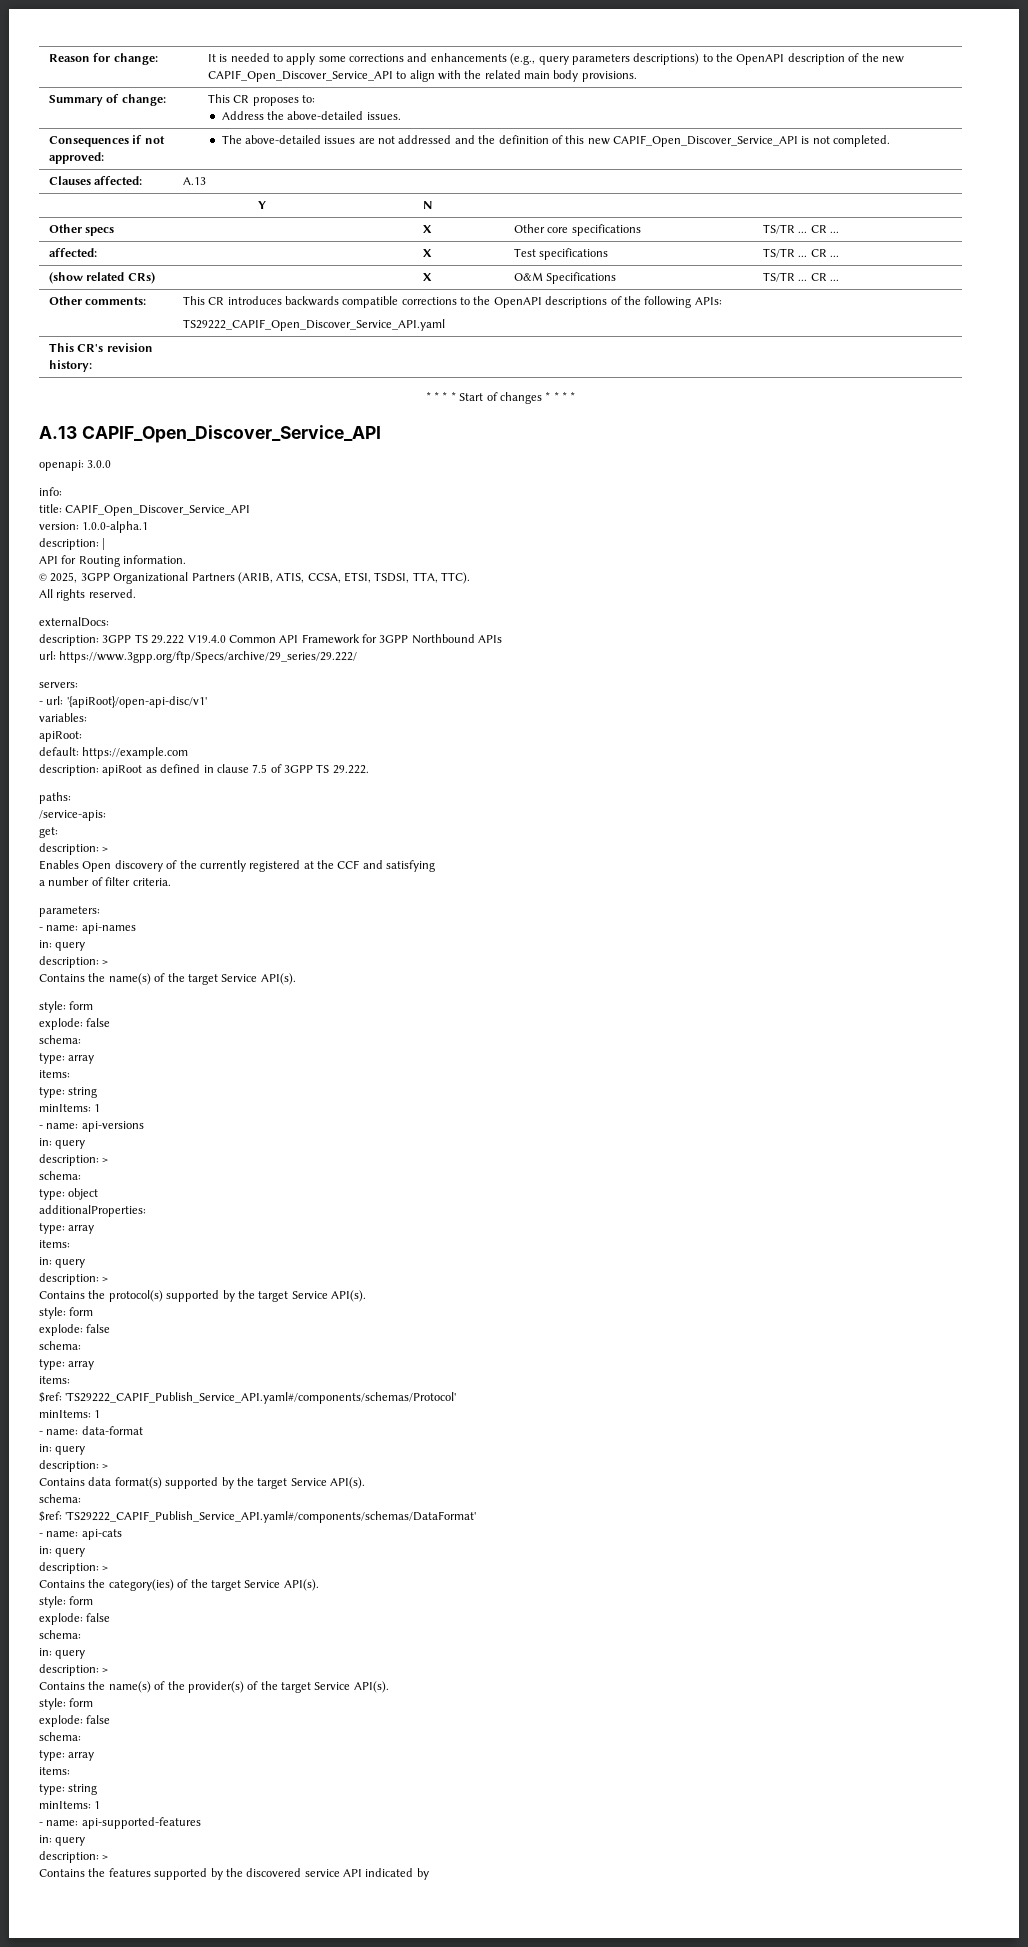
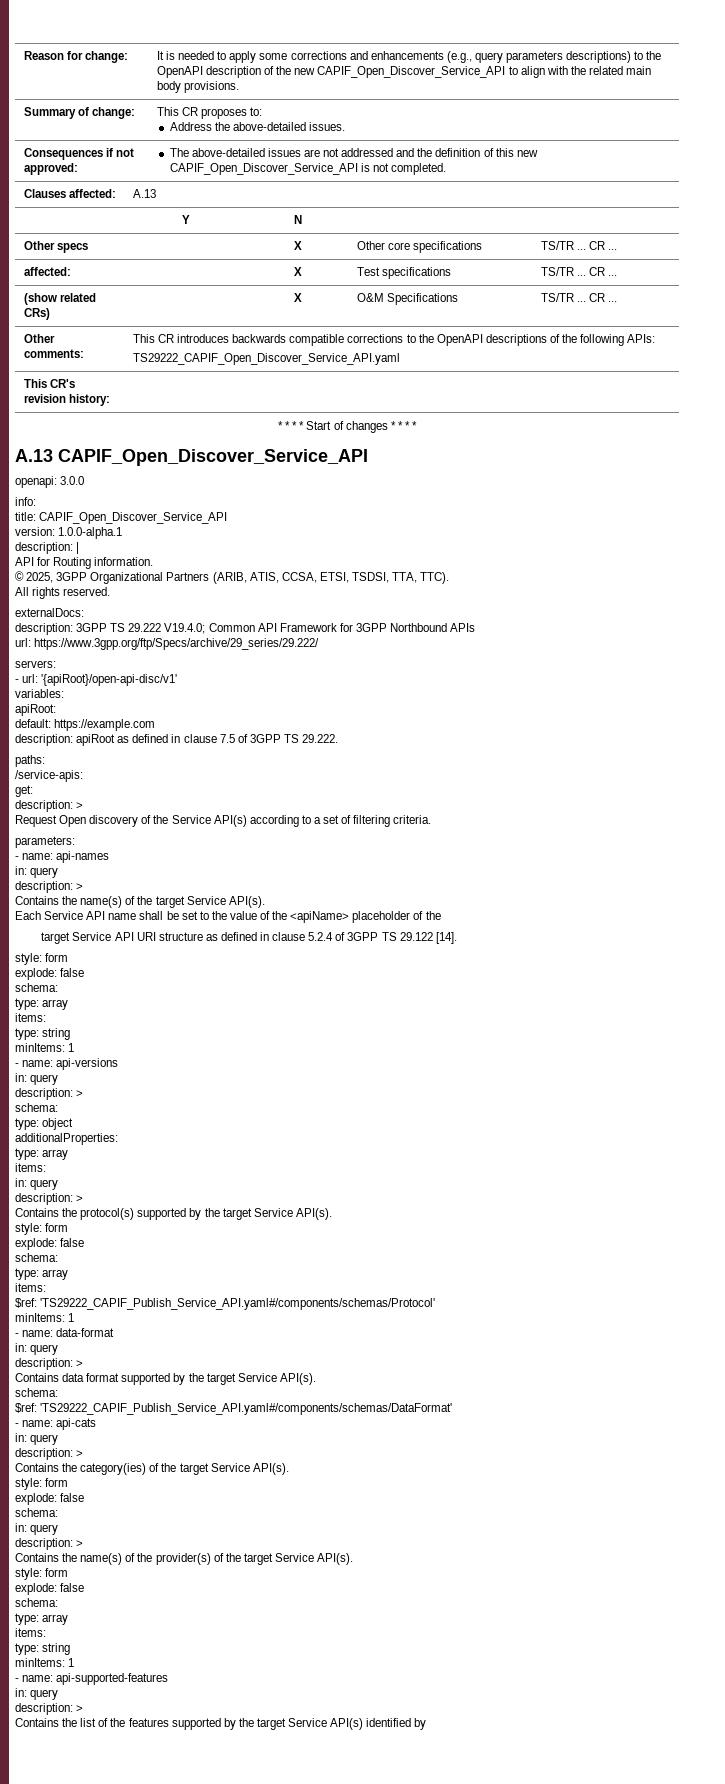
- description: 3GPP TS 29.222 V19.4.0 Common API Framework for 3GPP Northbound APIs
+ description: 3GPP TS 29.222 V19.4.0; Common API Framework for 3GPP Northbound APIs
- Enables Open discovery of the currently registered at the CCF and satisfying
- a number of filter criteria.
+ Request Open discovery of the Service API(s) according to a set of filtering criteria.
+ Each Service API name shall be set to the value of the <apiName> placeholder of the
+ target Service API URI structure as defined in clause 5.2.4 of 3GPP TS 29.122 [14].
- Contains data format(s) supported by the target Service API(s).
+ Contains data format supported by the target Service API(s).
- Contains the features supported by the discovered service API indicated by
+ Contains the list of the features supported by the target Service API(s) identified by

